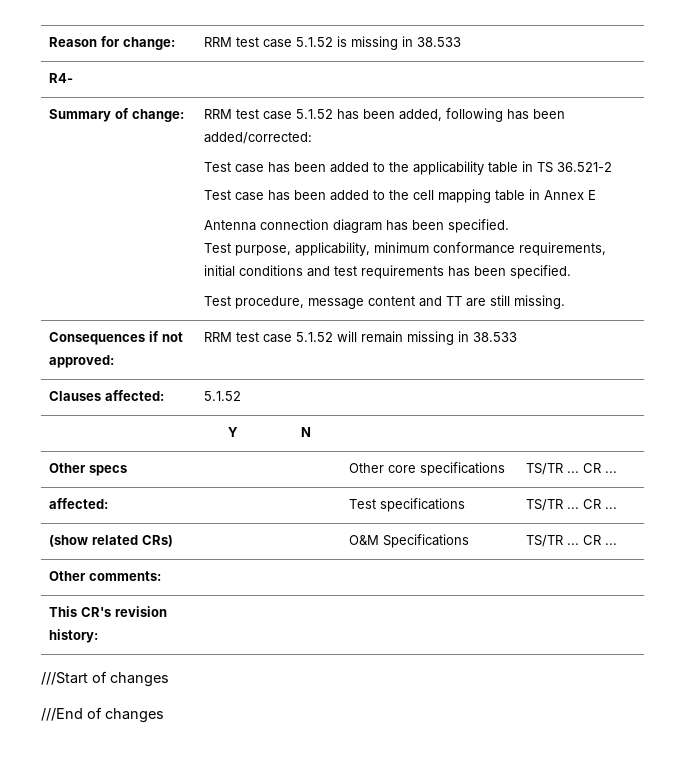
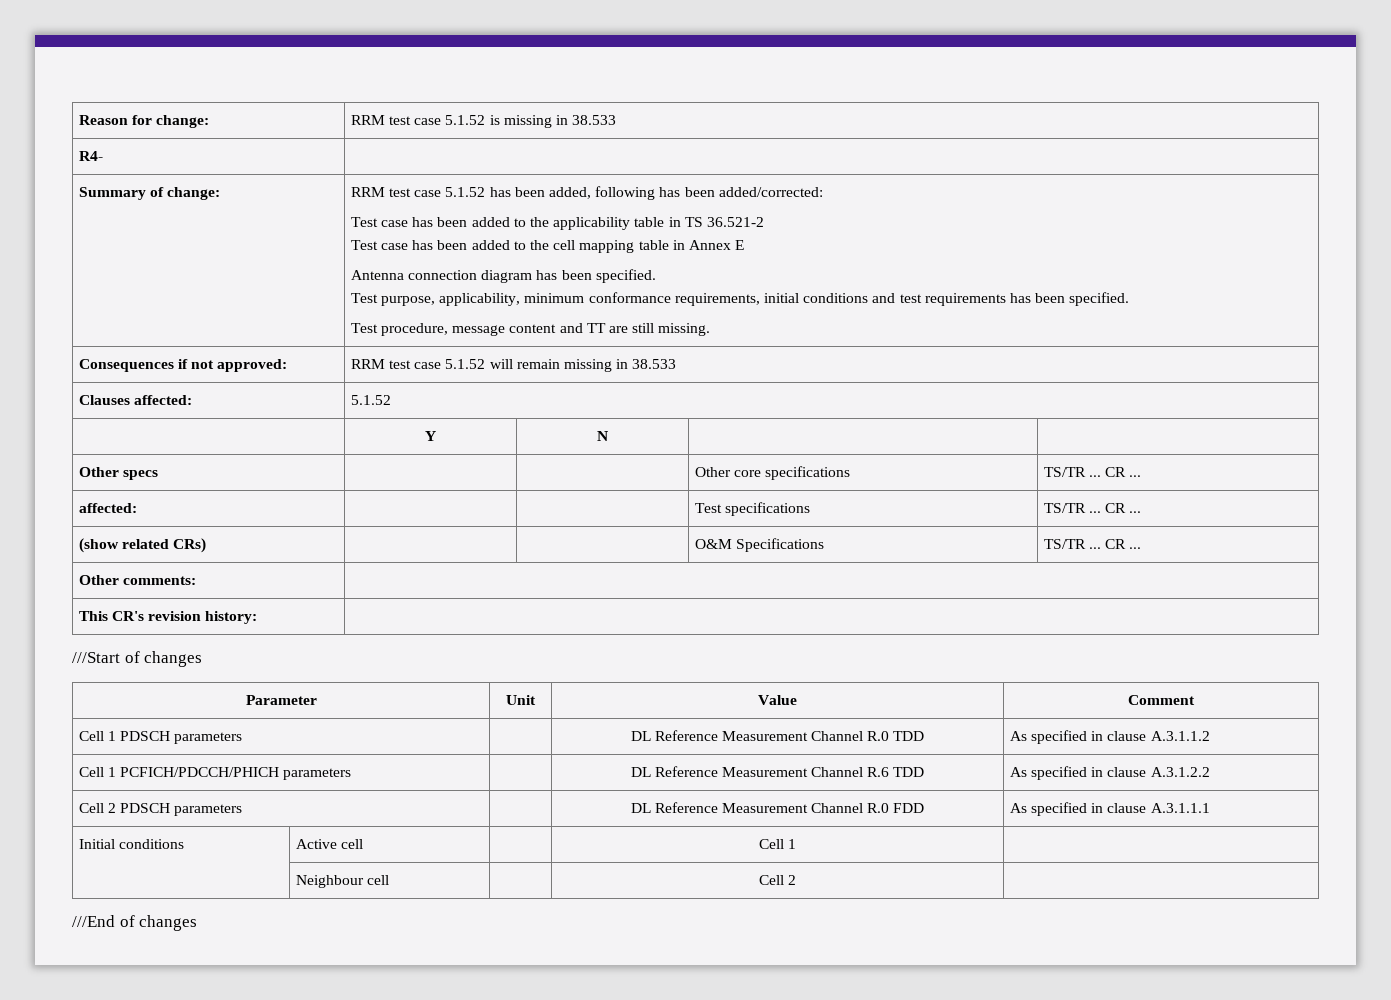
+ Parameter | Unit | Value | Comment
+ Cell 1 PDSCH parameters | | DL Reference Measurement Channel R.0 TDD | As specified in clause A.3.1.1.2
+ Cell 1 PCFICH/PDCCH/PHICH parameters | | DL Reference Measurement Channel R.6 TDD | As specified in clause A.3.1.2.2
+ Cell 2 PDSCH parameters | | DL Reference Measurement Channel R.0 FDD | As specified in clause A.3.1.1.1
+ Initial conditions | Active cell | | Cell 1 |
+ | Neighbour cell | | Cell 2 |

